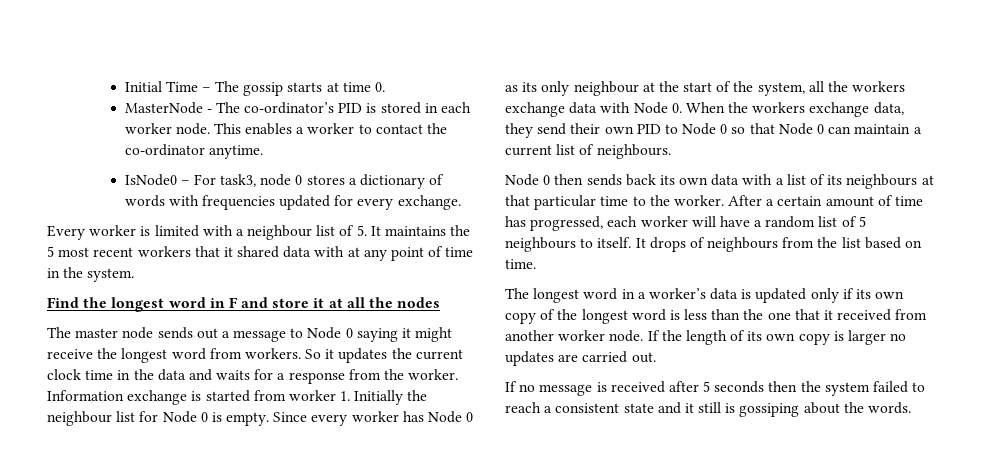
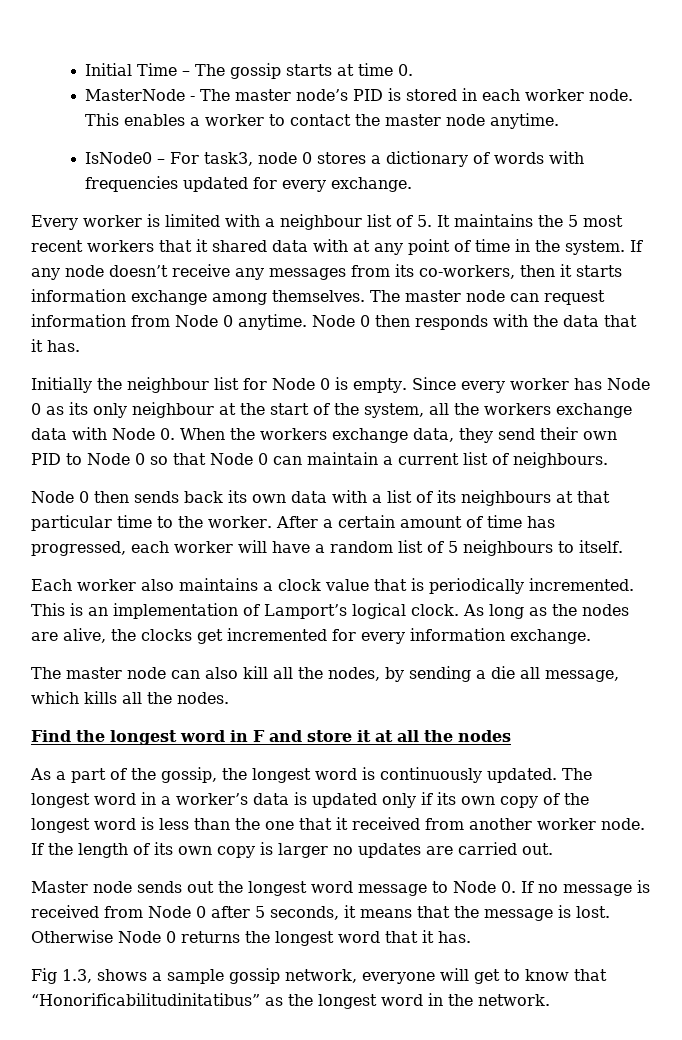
- MasterNode - The co-ordinator’s PID is stored in each worker node.
+ MasterNode - The master node’s PID is stored in each worker node.
- This enables a worker to contact the co-ordinator anytime.
+ This enables a worker to contact the master node anytime.
- Every worker is limited with a neighbour list of 5. It maintains the 5 most recent workers that it shared data with at any point of time in the system.
- Find the longest word in F and store it at all the nodes
- The master node sends out a message to Node 0 saying it might receive the longest word from workers. So it updates the current clock time in the data and waits for a response from the worker. Information exchange is started from worker 1. Initially the neighbour list for Node 0 is empty.
+ Every worker is limited with a neighbour list of 5. It maintains the 5 most recent workers that it shared data with at any point of time in the system. If any node doesn’t receive any messages from its co-workers, then it starts information exchange among themselves. The master node can request information from Node 0 anytime. Node 0 then responds with the data that it has.
+ Initially the neighbour list for Node 0 is empty.
- After a certain amount of time has progressed, each worker will have a random list of 5 neighbours to itself. It drops of neighbours from the list based on time.
- The longest word in a worker’s data is updated only if its own copy of the longest word is less than the one that it received from another worker node.
+ After a certain amount of time has progressed, each worker will have a random list of 5 neighbours to itself.
+ Each worker also maintains a clock value that is periodically incremented. This is an implementation of Lamport’s logical clock. As long as the nodes are alive, the clocks get incremented for every information exchange.
+ The master node can also kill all the nodes, by sending a die all message, which kills all the nodes.
+ Find the longest word in F and store it at all the nodes
+ As a part of the gossip, the longest word is continuously updated. The longest word in a worker’s data is updated only if its own copy of the longest word is less than the one that it received from another worker node.
- If no message is received after 5 seconds then the system failed to reach a consistent state and it still is gossiping about the words.
+ Master node sends out the longest word message to Node 0. If no message is received from Node 0 after 5 seconds, it means that the message is lost. Otherwise Node 0 returns the longest word that it has.
+ Fig 1.3, shows a sample gossip network, everyone will get to know that “Honorificabilitudinitatibus” as the longest word in the network.

